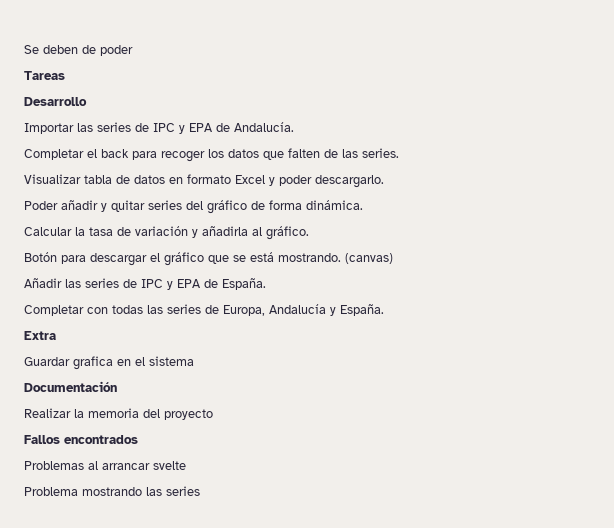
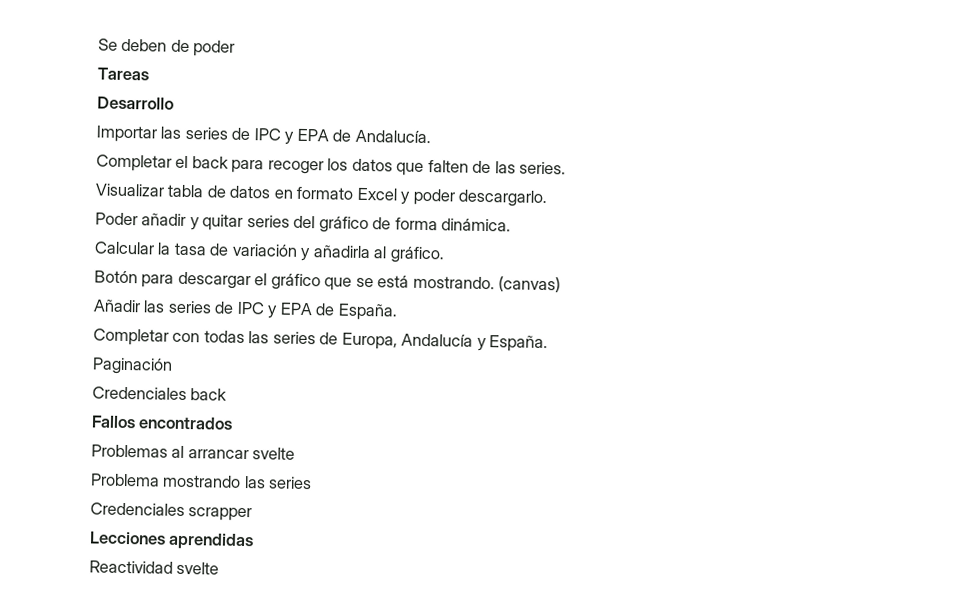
- Extra
- Guardar grafica en el sistema
- Documentación
- Realizar la memoria del proyecto
+ Paginación
+ Credenciales back
+ Credenciales scrapper
+ Lecciones aprendidas
+ Reactividad svelte

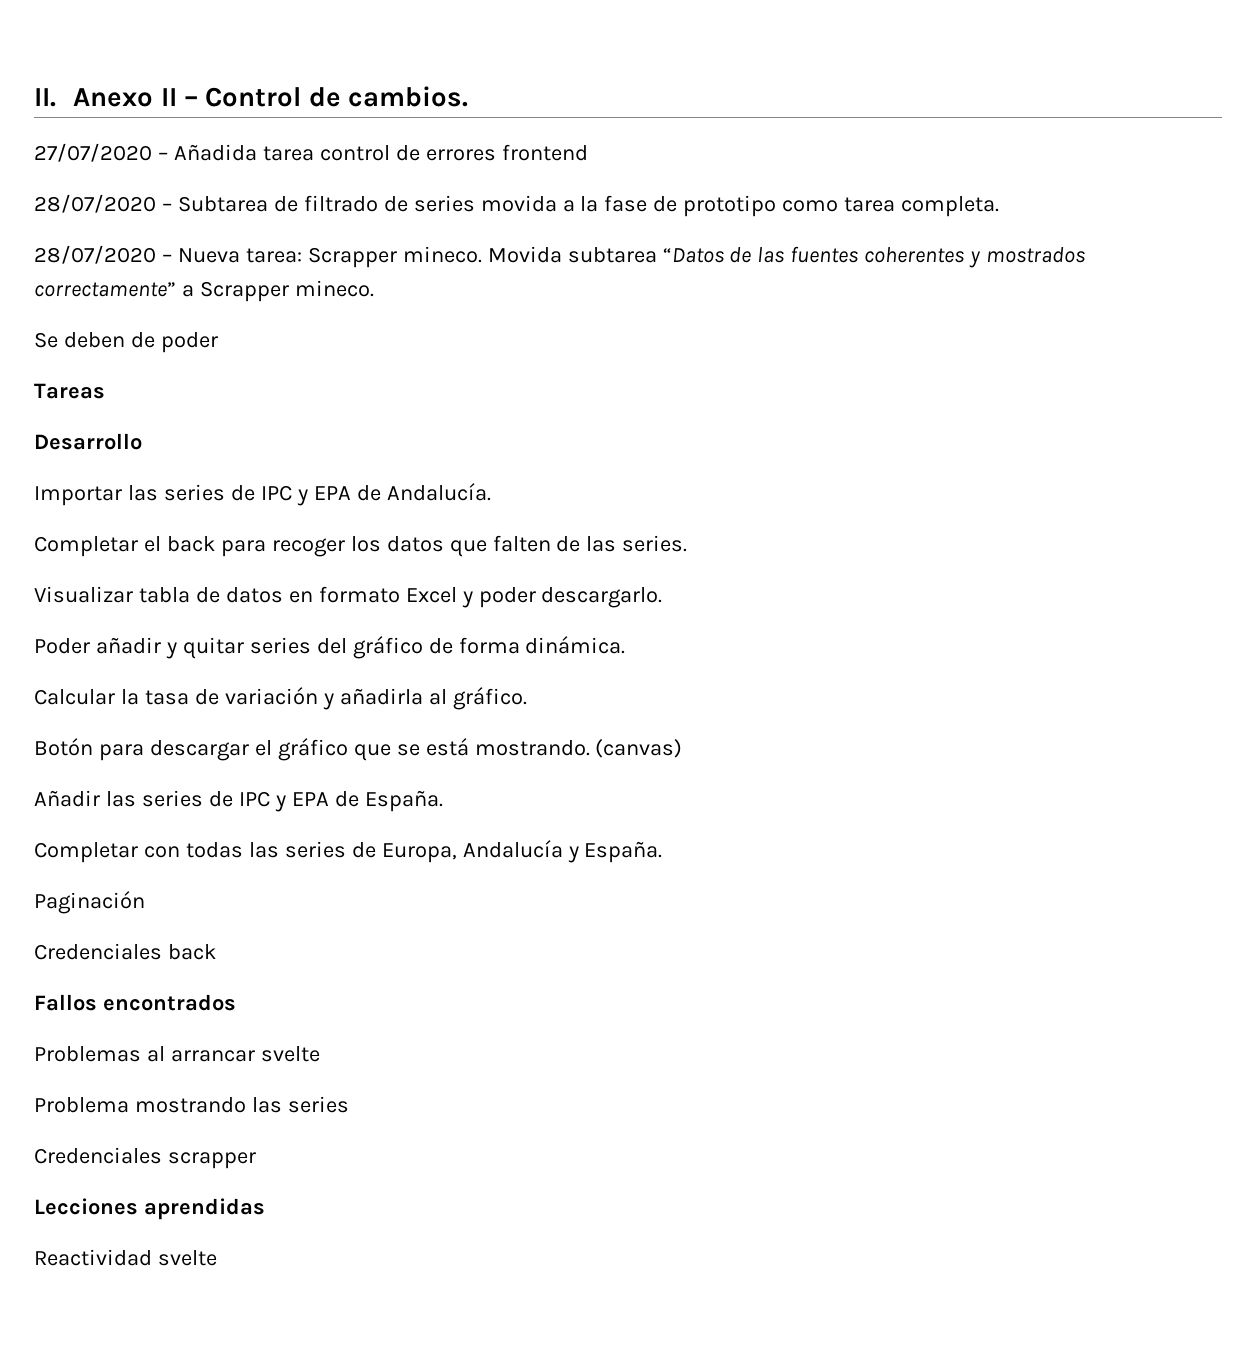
+ II. Anexo II – Control de cambios.
+ 27/07/2020 – Añadida tarea control de errores frontend
+ 28/07/2020 – Subtarea de filtrado de series movida a la fase de prototipo como tarea completa.
+ 28/07/2020 – Nueva tarea: Scrapper mineco. Movida subtarea “Datos de las fuentes coherentes y mostrados correctamente” a Scrapper mineco.

